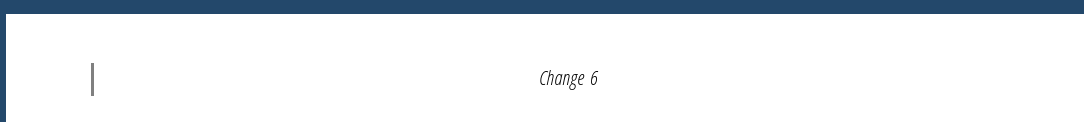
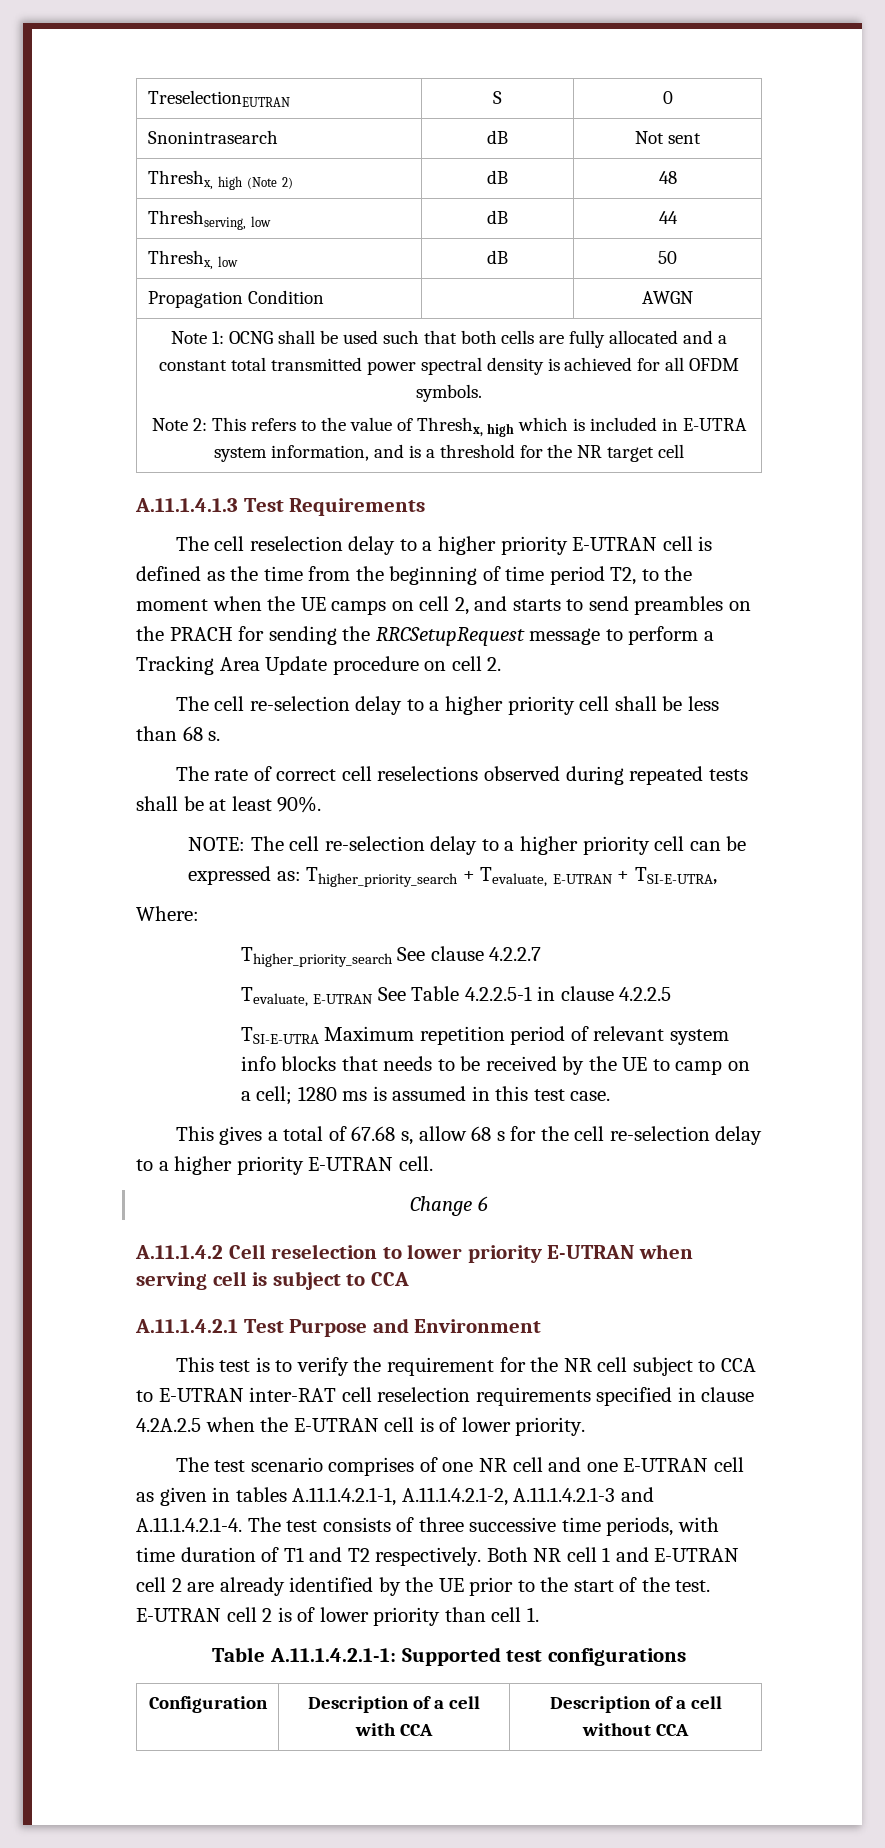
+ TreselectionEUTRAN | S | 0
+ Snonintrasearch | dB | Not sent
+ Threshx, high (Note 2) | dB | 48
+ Threshserving, low | dB | 44
+ Threshx, low | dB | 50
+ Propagation Condition | | AWGN
+ Note 1: OCNG shall be used such that both cells are fully allocated and a constant total transmitted power spectral density is achieved for all OFDM symbols.
+ Note 2: This refers to the value of Threshx, high which is included in E-UTRA system information, and is a threshold for the NR target cell
+ A.11.1.4.1.3 Test Requirements
+ The cell reselection delay to a higher priority E-UTRAN cell is defined as the time from the beginning of time period T2, to the moment when the UE camps on cell 2, and starts to send preambles on the PRACH for sending the RRCSetupRequest message to perform a Tracking Area Update procedure on cell 2.
+ The cell re-selection delay to a higher priority cell shall be less than 68 s.
+ The rate of correct cell reselections observed during repeated tests shall be at least 90%.
+ NOTE: The cell re-selection delay to a higher priority cell can be expressed as: Thigher_priority_search + Tevaluate, E-UTRAN + TSI-E-UTRA,
+ Where:
+ Thigher_priority_search See clause 4.2.2.7
+ Tevaluate, E-UTRAN See Table 4.2.2.5-1 in clause 4.2.2.5
+ TSI-E-UTRA Maximum repetition period of relevant system info blocks that needs to be received by the UE to camp on a cell; 1280 ms is assumed in this test case.
+ This gives a total of 67.68 s, allow 68 s for the cell re-selection delay to a higher priority E-UTRAN cell.
  Change 6
+ A.11.1.4.2 Cell reselection to lower priority E-UTRAN when serving cell is subject to CCA
+ A.11.1.4.2.1 Test Purpose and Environment
+ This test is to verify the requirement for the NR cell subject to CCA to E-UTRAN inter-RAT cell reselection requirements specified in clause 4.2A.2.5 when the E-UTRAN cell is of lower priority.
+ The test scenario comprises of one NR cell and one E-UTRAN cell as given in tables A.11.1.4.2.1-1, A.11.1.4.2.1-2, A.11.1.4.2.1-3 and A.11.1.4.2.1-4. The test consists of three successive time periods, with time duration of T1 and T2 respectively. Both NR cell 1 and E-UTRAN cell 2 are already identified by the UE prior to the start of the test. E-UTRAN cell 2 is of lower priority than cell 1.
+ Table A.11.1.4.2.1-1: Supported test configurations
+ Configuration | Description of a cell with CCA | Description of a cell without CCA

